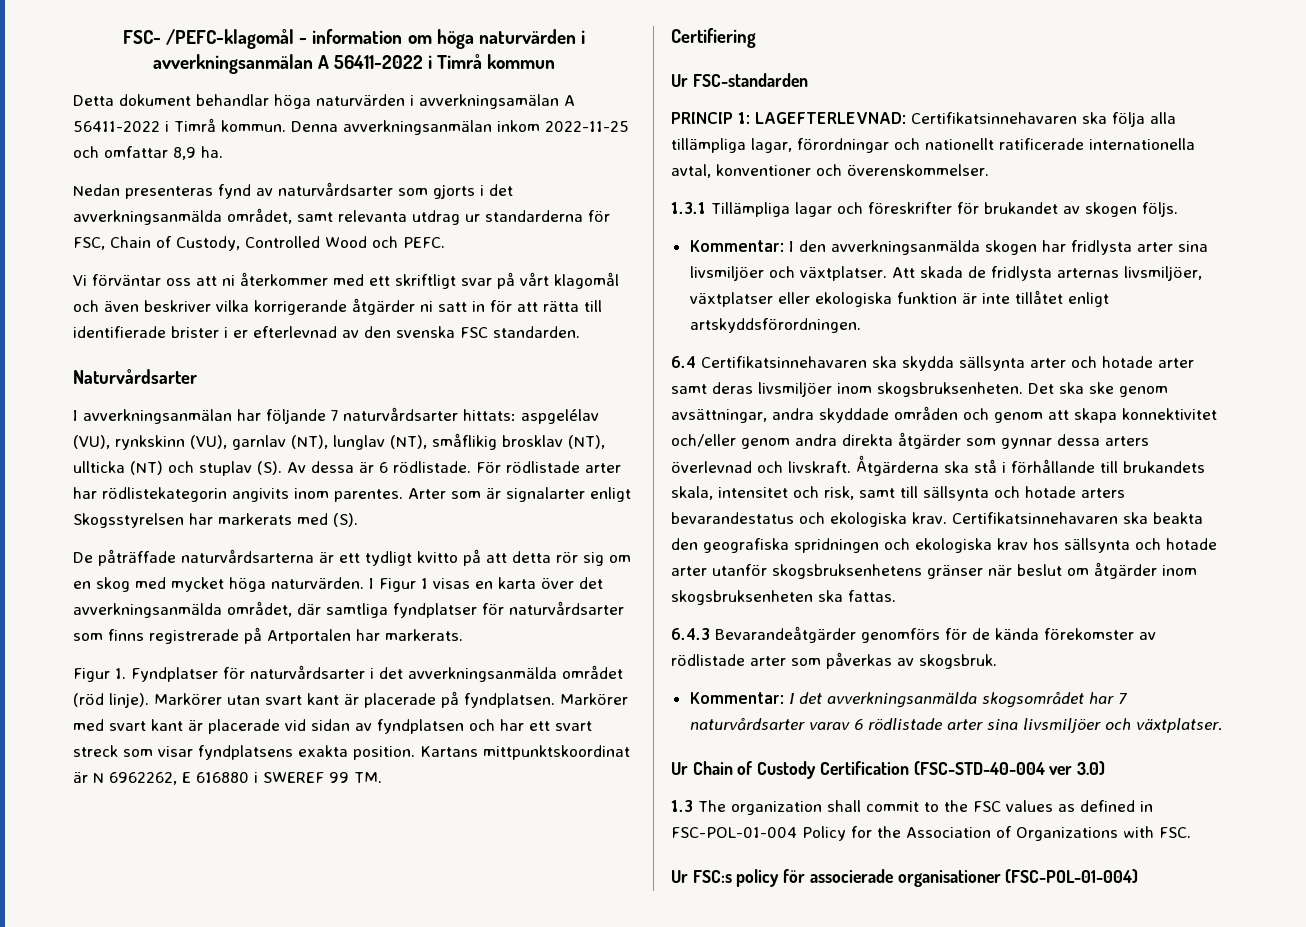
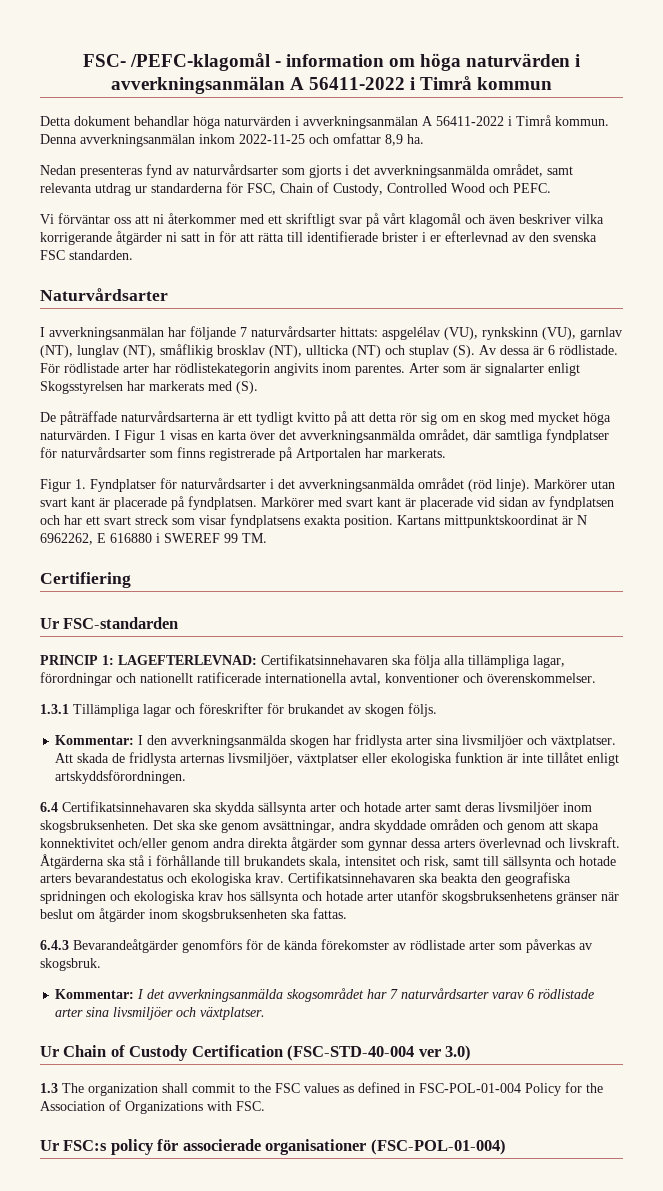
- Detta dokument behandlar höga naturvärden i avverkningsamälan A 56411-2022 i Timrå kommun.
+ Detta dokument behandlar höga naturvärden i avverkningsanmälan A 56411-2022 i Timrå kommun.

